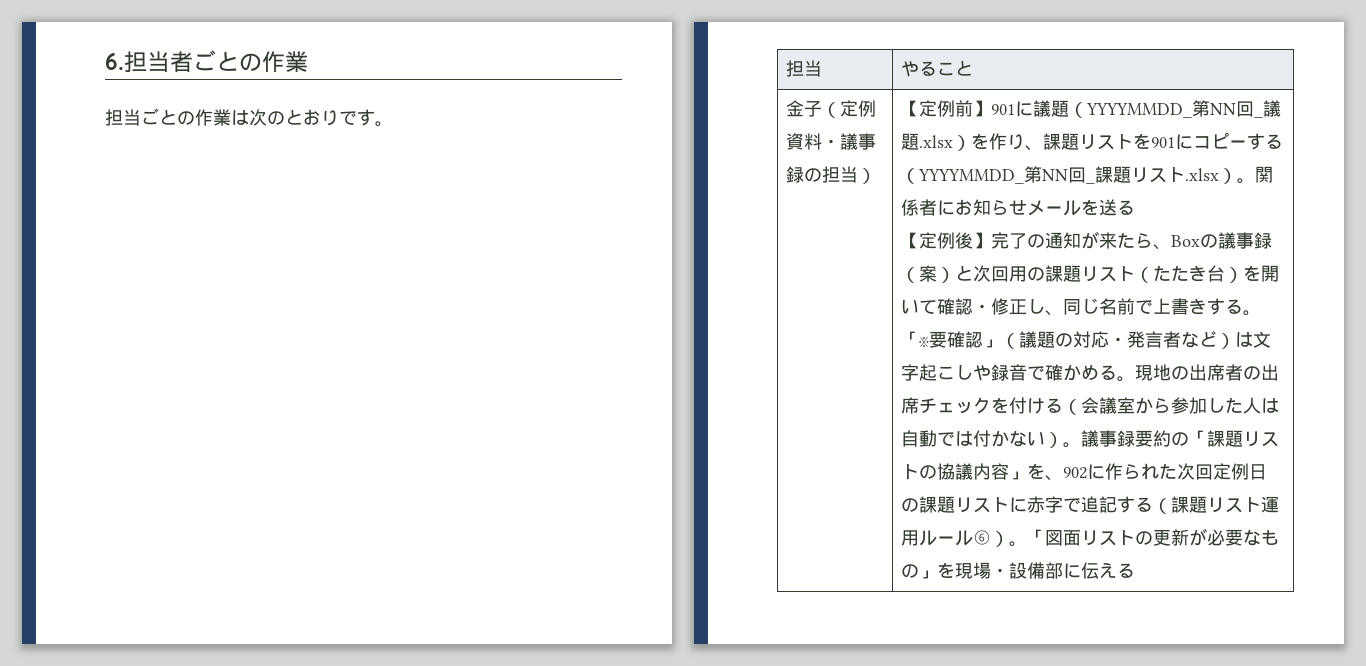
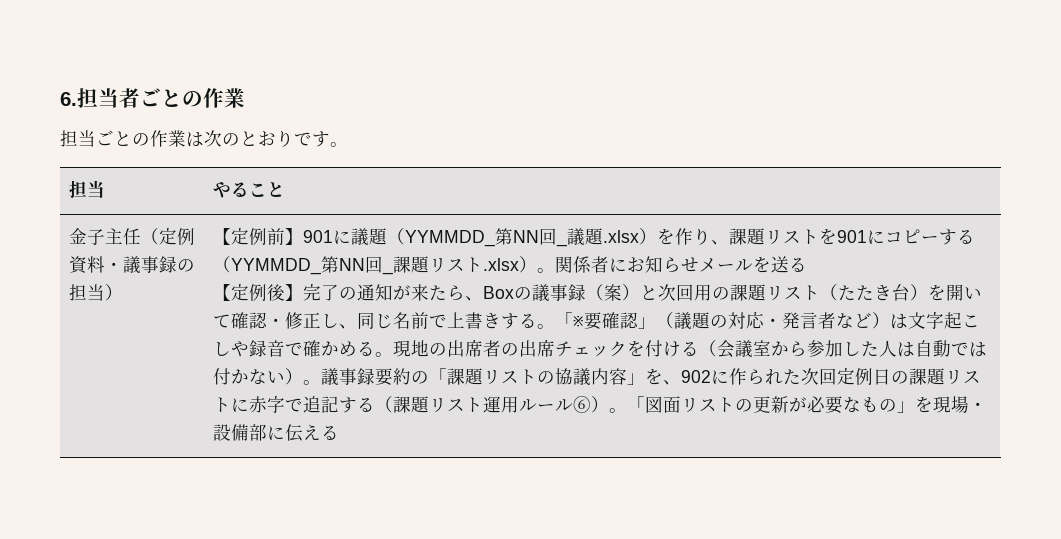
- 金子（定例資料・議事録の担当）
+ 金子主任（定例資料・議事録の担当）
- 【定例前】901に議題（YYYYMMDD_第NN回_議題.xlsx）を作り、課題リストを901にコピーする（YYYYMMDD_第NN回_課題リスト.xlsx）。
+ 【定例前】901に議題（YYMMDD_第NN回_議題.xlsx）を作り、課題リストを901にコピーする（YYMMDD_第NN回_課題リスト.xlsx）。

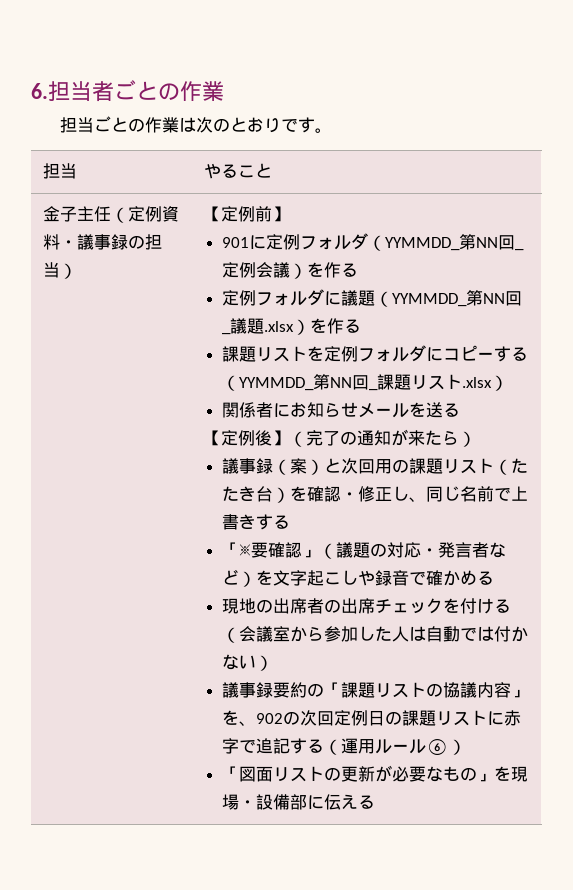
- 【定例前】901に議題（YYMMDD_第NN回_議題.xlsx）を作り、課題リストを901にコピーする（YYMMDD_第NN回_課題リスト.xlsx）。関係者にお知らせメールを送る
+ 【定例前】
+ 901に定例フォルダ（YYMMDD_第NN回_定例会議）を作る
+ 定例フォルダに議題（YYMMDD_第NN回_議題.xlsx）を作る
+ 課題リストを定例フォルダにコピーする（YYMMDD_第NN回_課題リスト.xlsx）
+ 関係者にお知らせメールを送る
- 【定例後】完了の通知が来たら、Boxの議事録（案）と次回用の課題リスト（たたき台）を開いて確認・修正し、同じ名前で上書きする。「※要確認」（議題の対応・発言者など）は文字起こしや録音で確かめる。現地の出席者の出席チェックを付ける（会議室から参加した人は自動では付かない）。議事録要約の「課題リストの協議内容」を、902に作られた次回定例日の課題リストに赤字で追記する（課題リスト運用ルール⑥）。「図面リストの更新が必要なもの」を現場・設備部に伝える
+ 【定例後】（完了の通知が来たら）
+ 議事録（案）と次回用の課題リスト（たたき台）を確認・修正し、同じ名前で上書きする
+ 「※要確認」（議題の対応・発言者など）を文字起こしや録音で確かめる
+ 現地の出席者の出席チェックを付ける（会議室から参加した人は自動では付かない）
+ 議事録要約の「課題リストの協議内容」を、902の次回定例日の課題リストに赤字で追記する（運用ルール⑥）
+ 「図面リストの更新が必要なもの」を現場・設備部に伝える

